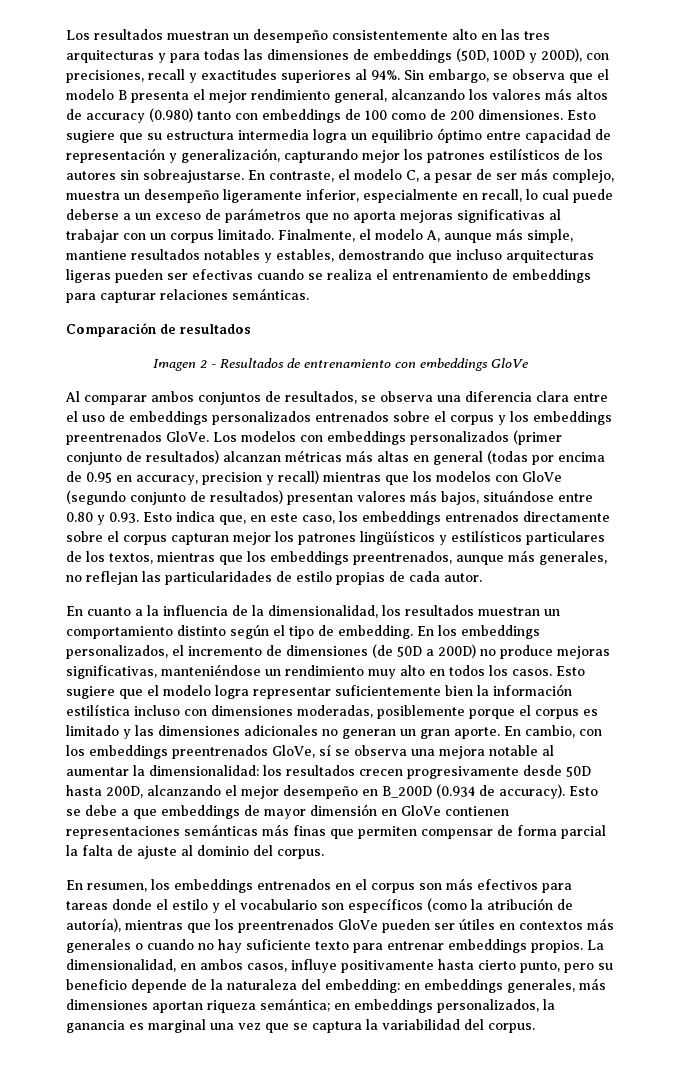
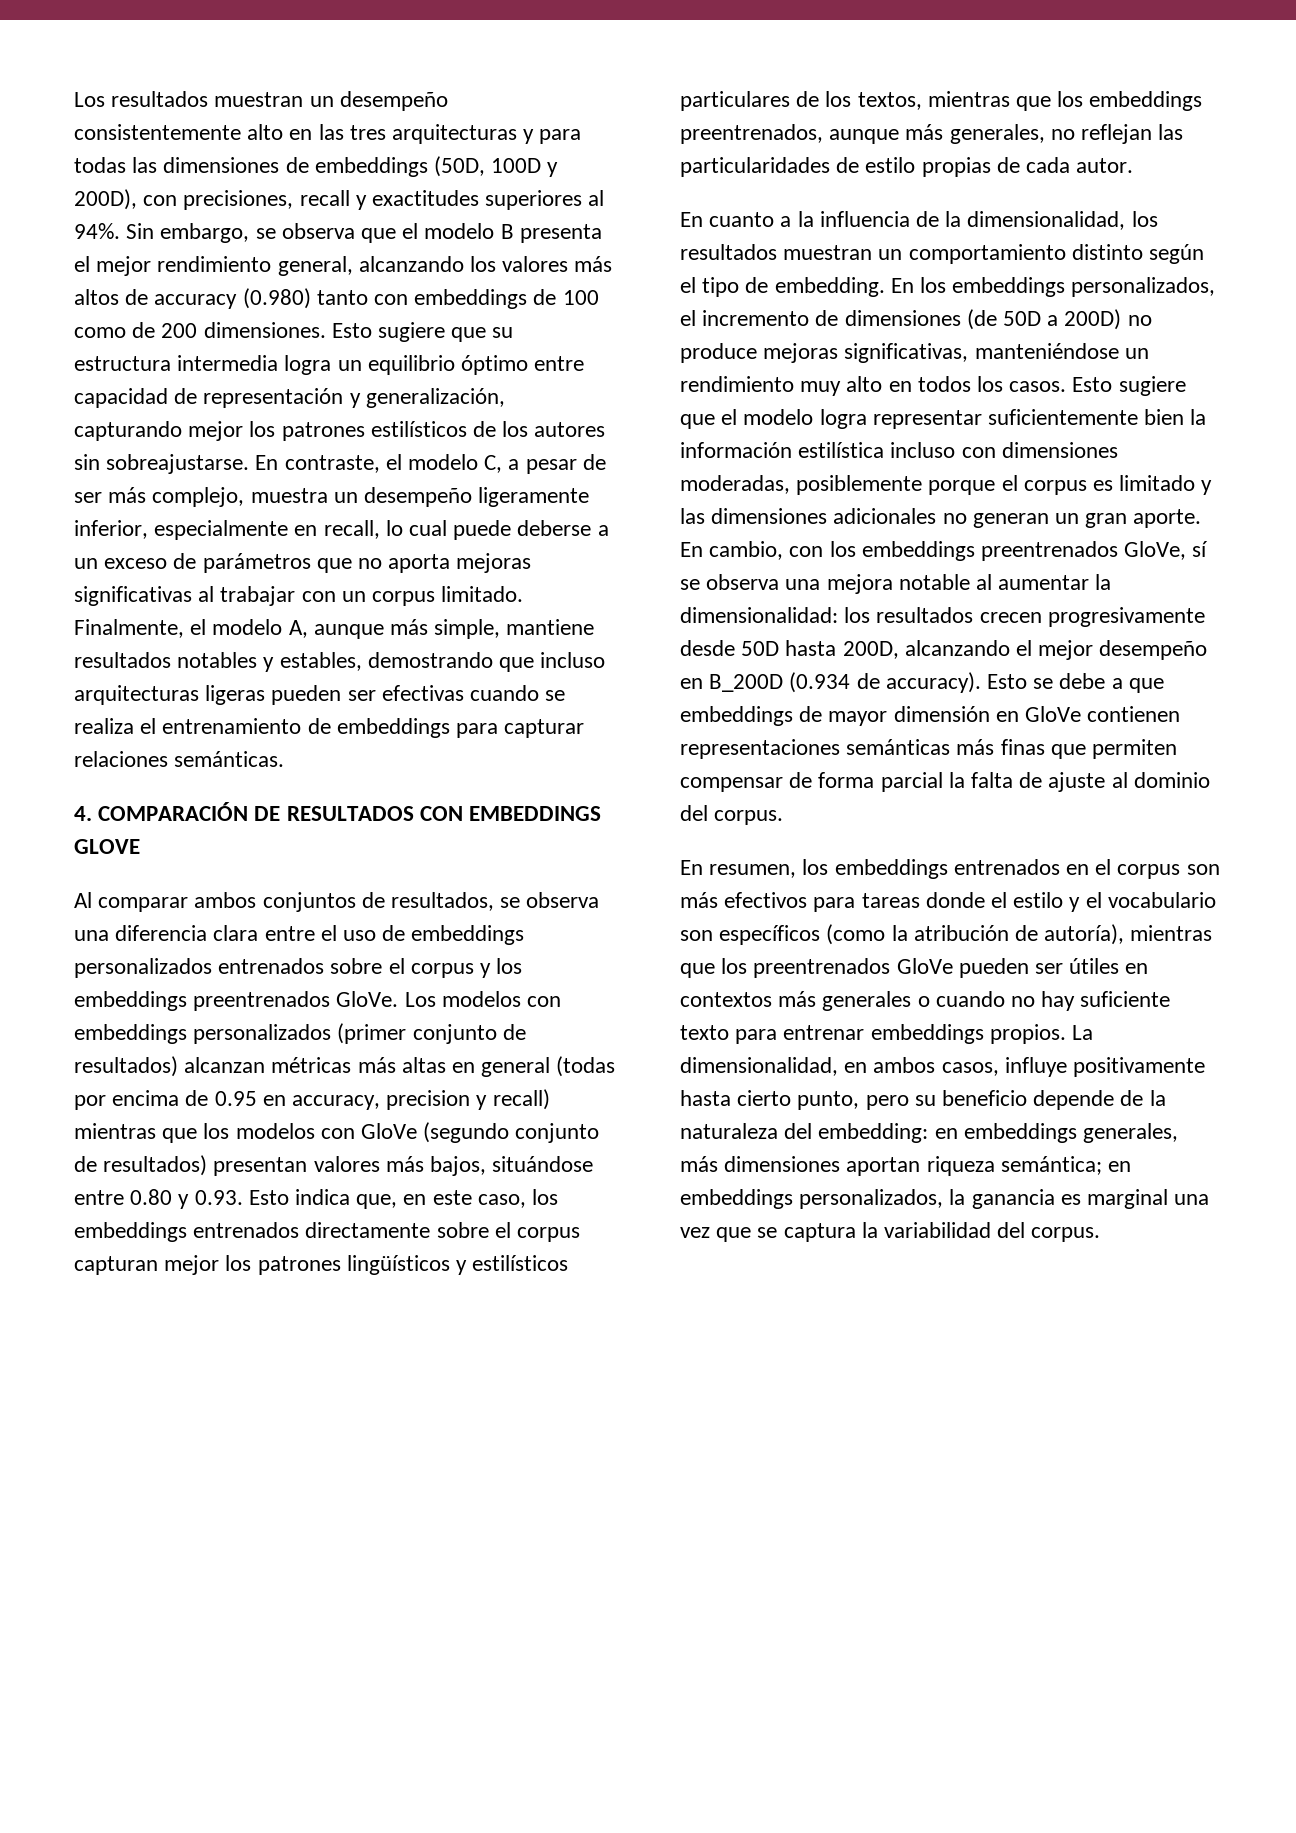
- Comparación de resultados
- Imagen 2 - Resultados de entrenamiento con embeddings GloVe
+ 4. COMPARACIÓN DE RESULTADOS CON EMBEDDINGS GLOVE

